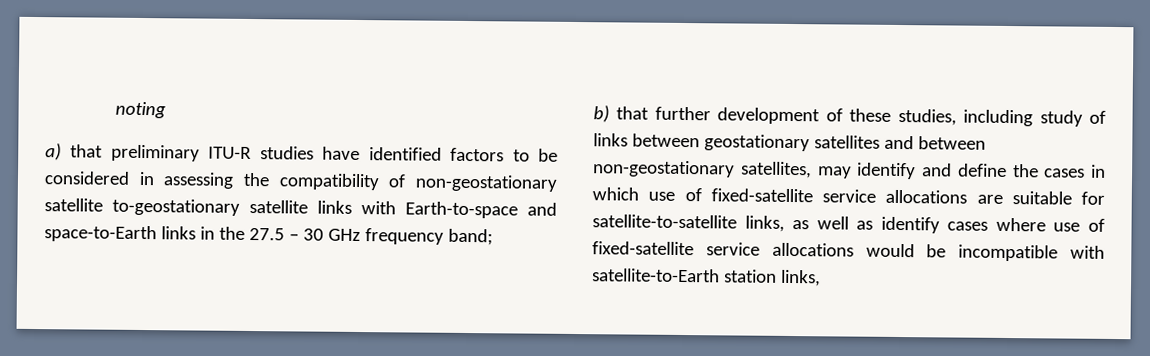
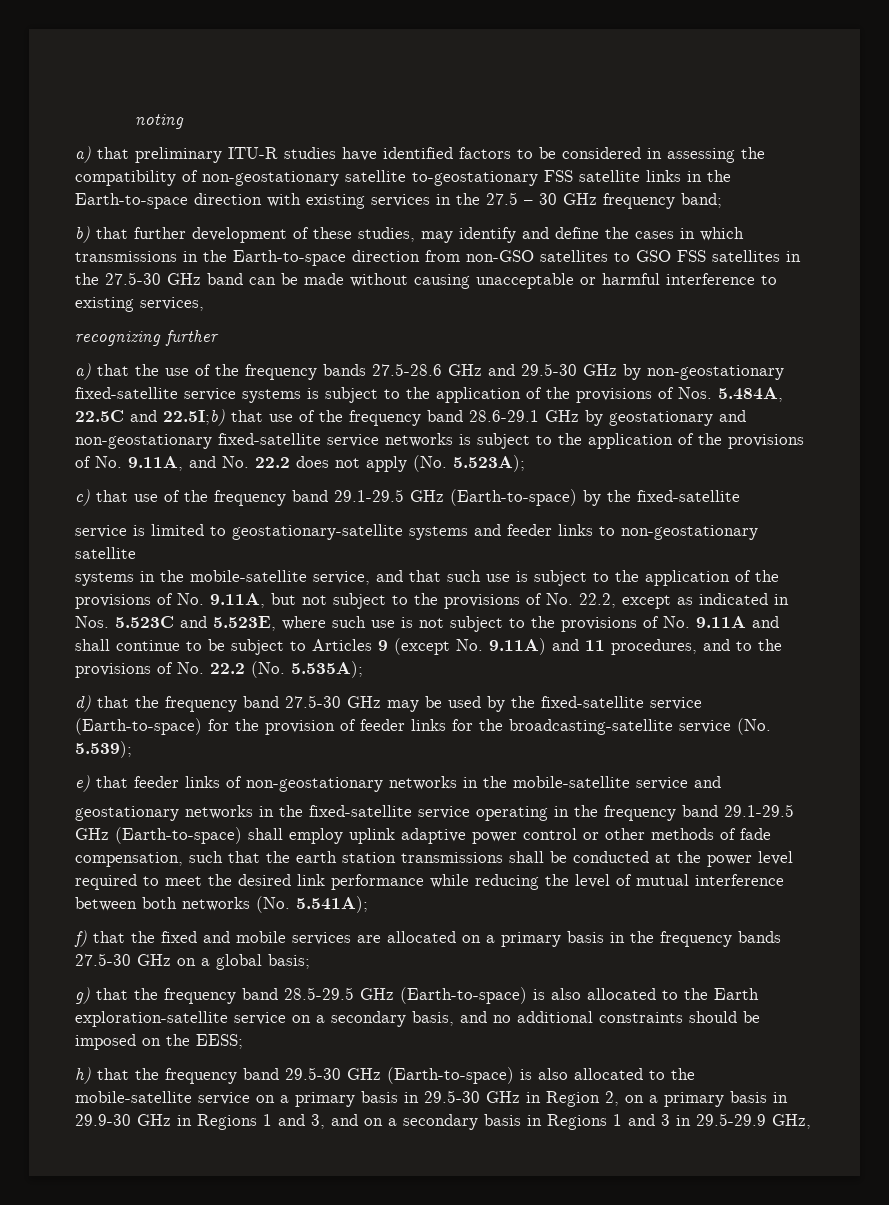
- a) that preliminary ITU-R studies have identified factors to be considered in assessing the compatibility of non-geostationary satellite to-geostationary satellite links with Earth-to-space and space-to-Earth links in the 27.5 – 30 GHz frequency band;
+ a) that preliminary ITU-R studies have identified factors to be considered in assessing the compatibility of non-geostationary satellite to-geostationary FSS satellite links in the Earth-to-space direction with existing services in the 27.5 – 30 GHz frequency band;
- b) that further development of these studies, including study of links between geostationary satellites and between non-geostationary satellites, may identify and define the cases in which use of fixed-satellite service allocations are suitable for satellite-to-satellite links, as well as identify cases where use of fixed-satellite service allocations would be incompatible with satellite-to-Earth station links,
+ b) that further development of these studies, may identify and define the cases in which transmissions in the Earth-to-space direction from non-GSO satellites to GSO FSS satellites in the 27.5-30 GHz band can be made without causing unacceptable or harmful interference to existing services,
+ recognizing further
+ a) that the use of the frequency bands 27.5-28.6 GHz and 29.5-30 GHz by non-geostationary fixed-satellite service systems is subject to the application of the provisions of Nos. 5.484A, 22.5C and 22.5I;b) that use of the frequency band 28.6-29.1 GHz by geostationary and non-geostationary fixed-satellite service networks is subject to the application of the provisions of No. 9.11A, and No. 22.2 does not apply (No. 5.523A);
+ c) that use of the frequency band 29.1-29.5 GHz (Earth-to-space) by the fixed-satellite
+ service is limited to geostationary-satellite systems and feeder links to non-geostationary satellite
+ systems in the mobile-satellite service, and that such use is subject to the application of the provisions of No. 9.11A, but not subject to the provisions of No. 22.2, except as indicated in Nos. 5.523C and 5.523E, where such use is not subject to the provisions of No. 9.11A and shall continue to be subject to Articles 9 (except No. 9.11A) and 11 procedures, and to the provisions of No. 22.2 (No. 5.535A);
+ d) that the frequency band 27.5-30 GHz may be used by the fixed-satellite service (Earth-to-space) for the provision of feeder links for the broadcasting-satellite service (No. 5.539);
+ e) that feeder links of non-geostationary networks in the mobile-satellite service and
+ geostationary networks in the fixed-satellite service operating in the frequency band 29.1-29.5 GHz (Earth-to-space) shall employ uplink adaptive power control or other methods of fade compensation, such that the earth station transmissions shall be conducted at the power level required to meet the desired link performance while reducing the level of mutual interference between both networks (No. 5.541A);
+ f) that the fixed and mobile services are allocated on a primary basis in the frequency bands 27.5-30 GHz on a global basis;
+ g) that the frequency band 28.5-29.5 GHz (Earth-to-space) is also allocated to the Earth exploration-satellite service on a secondary basis, and no additional constraints should be imposed on the EESS;
+ h) that the frequency band 29.5-30 GHz (Earth-to-space) is also allocated to the mobile-satellite service on a primary basis in 29.5-30 GHz in Region 2, on a primary basis in 29.9-30 GHz in Regions 1 and 3, and on a secondary basis in Regions 1 and 3 in 29.5-29.9 GHz,

